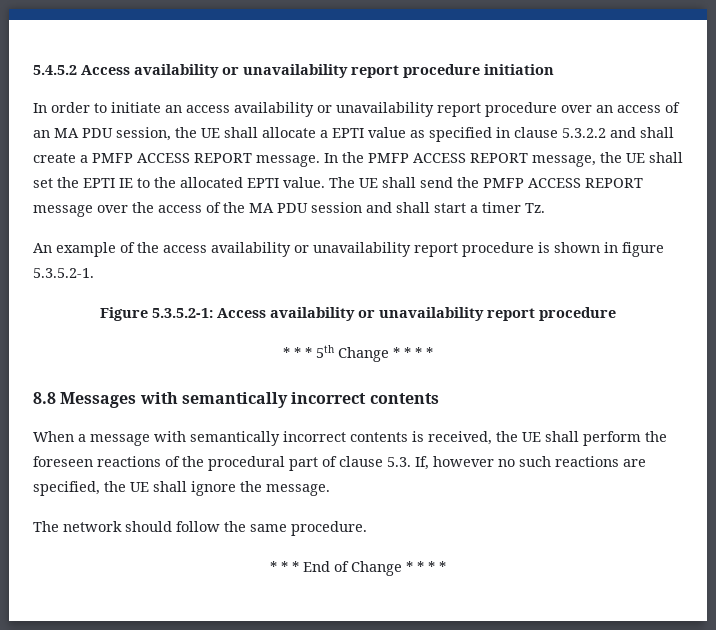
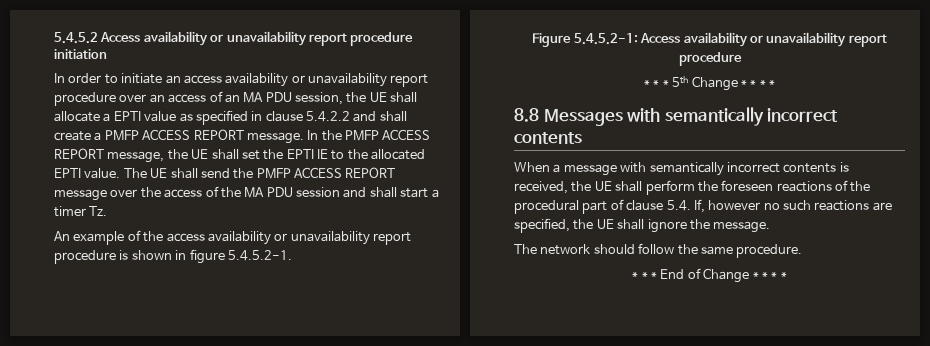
- In order to initiate an access availability or unavailability report procedure over an access of an MA PDU session, the UE shall allocate a EPTI value as specified in clause 5.3.2.2 and shall create a PMFP ACCESS REPORT message.
+ In order to initiate an access availability or unavailability report procedure over an access of an MA PDU session, the UE shall allocate a EPTI value as specified in clause 5.4.2.2 and shall create a PMFP ACCESS REPORT message.
- An example of the access availability or unavailability report procedure is shown in figure 5.3.5.2-1.
+ An example of the access availability or unavailability report procedure is shown in figure 5.4.5.2-1.
- Figure 5.3.5.2-1: Access availability or unavailability report procedure
+ Figure 5.4.5.2-1: Access availability or unavailability report procedure
- When a message with semantically incorrect contents is received, the UE shall perform the foreseen reactions of the procedural part of clause 5.3. If, however no such reactions are specified, the UE shall ignore the message.
+ When a message with semantically incorrect contents is received, the UE shall perform the foreseen reactions of the procedural part of clause 5.4. If, however no such reactions are specified, the UE shall ignore the message.

